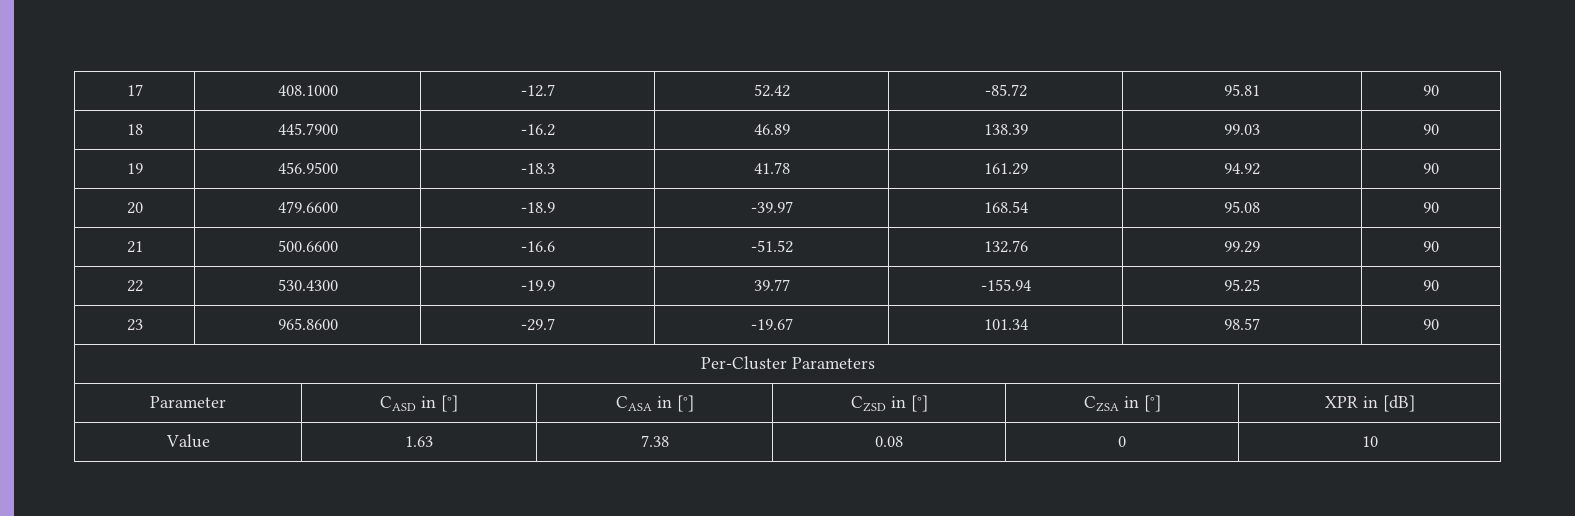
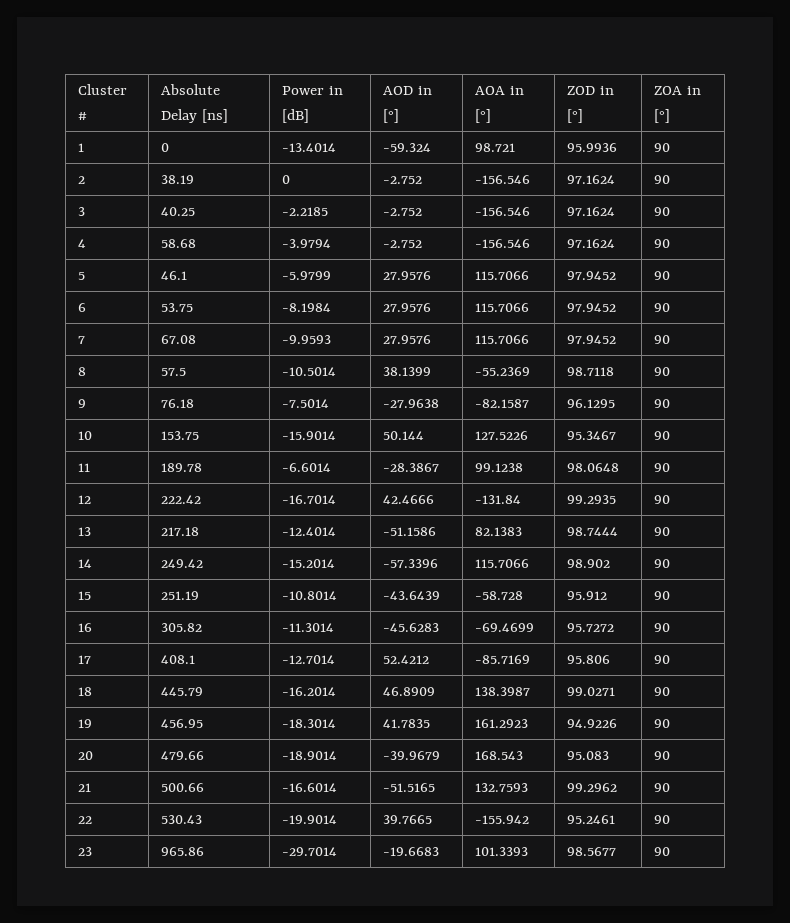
- 17 | 408.1000 | -12.7 | 52.42 | -85.72 | 95.81 | 90
- 18 | 445.7900 | -16.2 | 46.89 | 138.39 | 99.03 | 90
- 19 | 456.9500 | -18.3 | 41.78 | 161.29 | 94.92 | 90
- 20 | 479.6600 | -18.9 | -39.97 | 168.54 | 95.08 | 90
- 21 | 500.6600 | -16.6 | -51.52 | 132.76 | 99.29 | 90
- 22 | 530.4300 | -19.9 | 39.77 | -155.94 | 95.25 | 90
- 23 | 965.8600 | -29.7 | -19.67 | 101.34 | 98.57 | 90
- Per-Cluster Parameters
- Parameter | CASD in [°] | CASA in [°] | CZSD in [°] | CZSA in [°] | XPR in [dB]
- Value | 1.63 | 7.38 | 0.08 | 0 | 10
+ Cluster # | Absolute Delay [ns] | Power in [dB] | AOD in [°] | AOA in [°] | ZOD in [°] | ZOA in [°]
+ 1 | 0 | -13.4014 | -59.324 | 98.721 | 95.9936 | 90
+ 2 | 38.19 | 0 | -2.752 | -156.546 | 97.1624 | 90
+ 3 | 40.25 | -2.2185 | -2.752 | -156.546 | 97.1624 | 90
+ 4 | 58.68 | -3.9794 | -2.752 | -156.546 | 97.1624 | 90
+ 5 | 46.1 | -5.9799 | 27.9576 | 115.7066 | 97.9452 | 90
+ 6 | 53.75 | -8.1984 | 27.9576 | 115.7066 | 97.9452 | 90
+ 7 | 67.08 | -9.9593 | 27.9576 | 115.7066 | 97.9452 | 90
+ 8 | 57.5 | -10.5014 | 38.1399 | -55.2369 | 98.7118 | 90
+ 9 | 76.18 | -7.5014 | -27.9638 | -82.1587 | 96.1295 | 90
+ 10 | 153.75 | -15.9014 | 50.144 | 127.5226 | 95.3467 | 90
+ 11 | 189.78 | -6.6014 | -28.3867 | 99.1238 | 98.0648 | 90
+ 12 | 222.42 | -16.7014 | 42.4666 | -131.84 | 99.2935 | 90
+ 13 | 217.18 | -12.4014 | -51.1586 | 82.1383 | 98.7444 | 90
+ 14 | 249.42 | -15.2014 | -57.3396 | 115.7066 | 98.902 | 90
+ 15 | 251.19 | -10.8014 | -43.6439 | -58.728 | 95.912 | 90
+ 16 | 305.82 | -11.3014 | -45.6283 | -69.4699 | 95.7272 | 90
+ 17 | 408.1 | -12.7014 | 52.4212 | -85.7169 | 95.806 | 90
+ 18 | 445.79 | -16.2014 | 46.8909 | 138.3987 | 99.0271 | 90
+ 19 | 456.95 | -18.3014 | 41.7835 | 161.2923 | 94.9226 | 90
+ 20 | 479.66 | -18.9014 | -39.9679 | 168.543 | 95.083 | 90
+ 21 | 500.66 | -16.6014 | -51.5165 | 132.7593 | 99.2962 | 90
+ 22 | 530.43 | -19.9014 | 39.7665 | -155.942 | 95.2461 | 90
+ 23 | 965.86 | -29.7014 | -19.6683 | 101.3393 | 98.5677 | 90

